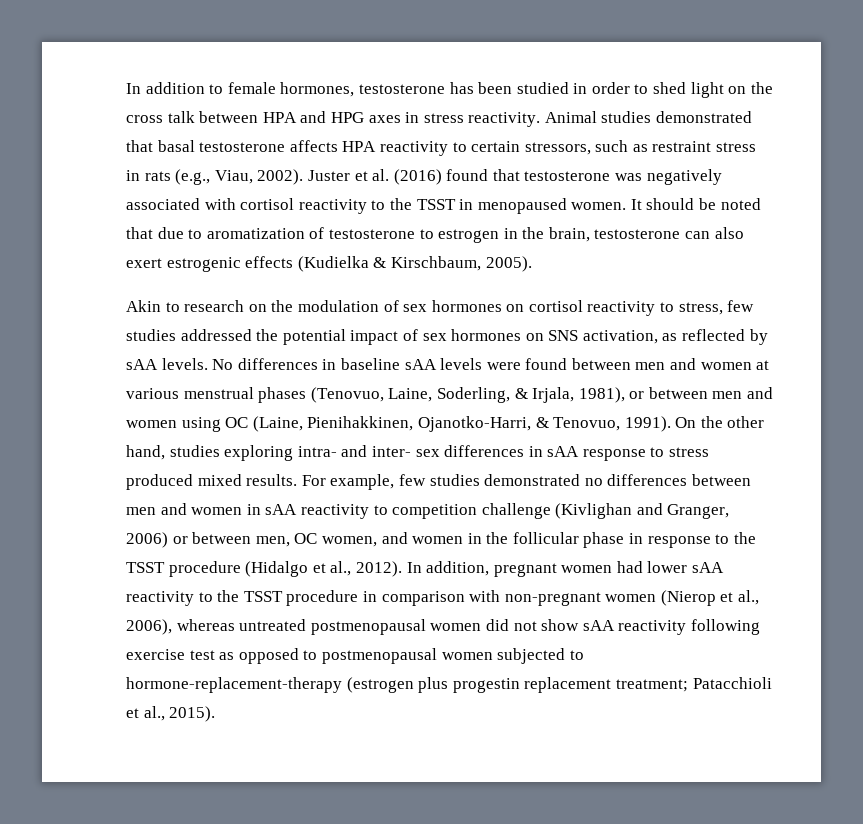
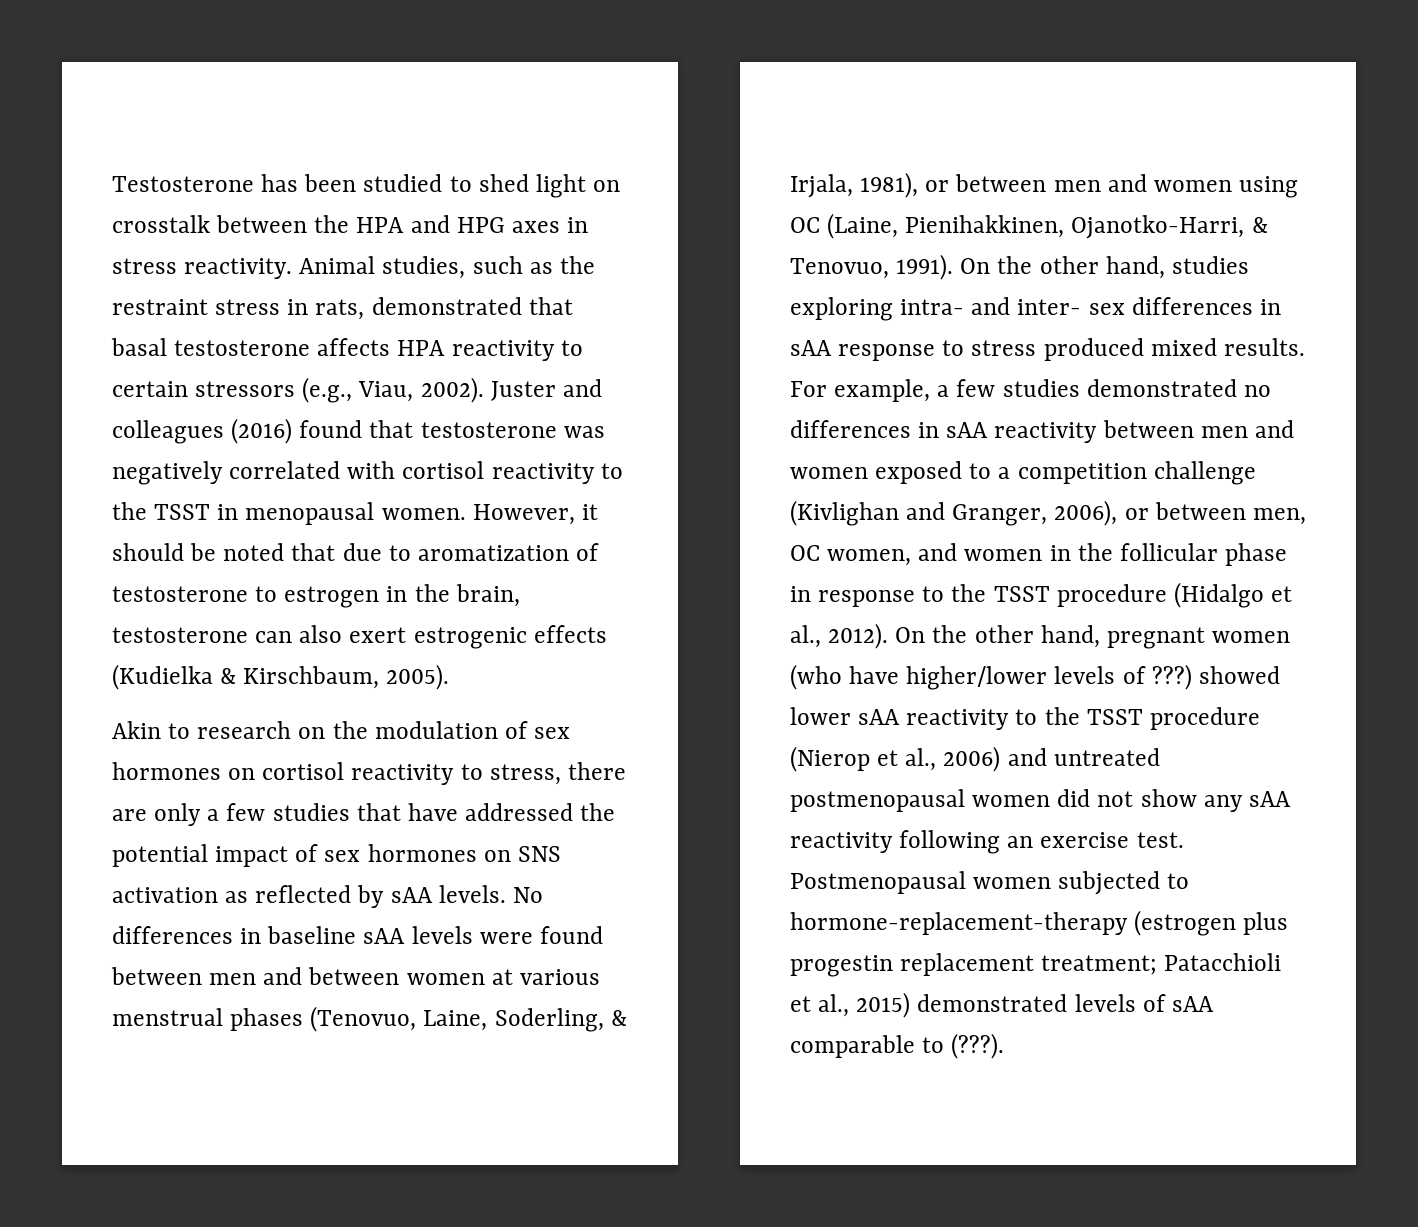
- In addition to female hormones, testosterone has been studied in order to shed light on the cross talk between HPA and HPG axes in stress reactivity.
+ Testosterone has been studied to shed light on crosstalk between the HPA and HPG axes in stress reactivity.
- Animal studies demonstrated that basal testosterone affects HPA reactivity to certain stressors, such as restraint stress in rats (e.g., Viau, 2002).
+ Animal studies, such as the restraint stress in rats, demonstrated that basal testosterone affects HPA reactivity to certain stressors (e.g., Viau, 2002).
- Juster et al. (2016) found that testosterone was negatively associated with cortisol reactivity to the TSST in menopaused women. It should be noted that due to aromatization of testosterone to estrogen in the brain, testosterone can also exert estrogenic effects (Kudielka & Kirschbaum, 2005).
+ Juster and colleagues (2016) found that testosterone was negatively correlated with cortisol reactivity to the TSST in menopausal women. However, it should be noted that due to aromatization of testosterone to estrogen in the brain, testosterone can also exert estrogenic effects (Kudielka & Kirschbaum, 2005).
- Akin to research on the modulation of sex hormones on cortisol reactivity to stress, few studies addressed the potential impact of sex hormones on SNS activation, as reflected by sAA levels.
+ Akin to research on the modulation of sex hormones on cortisol reactivity to stress, there are only a few studies that have addressed the potential impact of sex hormones on SNS activation as reflected by sAA levels.
- No differences in baseline sAA levels were found between men and women at various menstrual phases (Tenovuo, Laine, Soderling, & Irjala, 1981), or between men and women using OC (Laine, Pienihakkinen, Ojanotko-Harri, & Tenovuo, 1991).
+ No differences in baseline sAA levels were found between men and between women at various menstrual phases (Tenovuo, Laine, Soderling, & Irjala, 1981), or between men and women using OC (Laine, Pienihakkinen, Ojanotko-Harri, & Tenovuo, 1991).
- For example, few studies demonstrated no differences between men and women in sAA reactivity to competition challenge (Kivlighan and Granger, 2006) or between men, OC women, and women in the follicular phase in response to the TSST procedure (Hidalgo et al., 2012).
+ For example, a few studies demonstrated no differences in sAA reactivity between men and women exposed to a competition challenge (Kivlighan and Granger, 2006), or between men, OC women, and women in the follicular phase in response to the TSST procedure (Hidalgo et al., 2012).
- In addition, pregnant women had lower sAA reactivity to the TSST procedure in comparison with non-pregnant women (Nierop et al., 2006), whereas untreated postmenopausal women did not show sAA reactivity following exercise test as opposed to postmenopausal women subjected to hormone-replacement-therapy (estrogen plus progestin replacement treatment; Patacchioli et al., 2015).
+ On the other hand, pregnant women (who have higher/lower levels of ???) showed lower sAA reactivity to the TSST procedure (Nierop et al., 2006) and untreated postmenopausal women did not show any sAA reactivity following an exercise test. Postmenopausal women subjected to hormone-replacement-therapy (estrogen plus progestin replacement treatment; Patacchioli et al., 2015) demonstrated levels of sAA comparable to (???).

